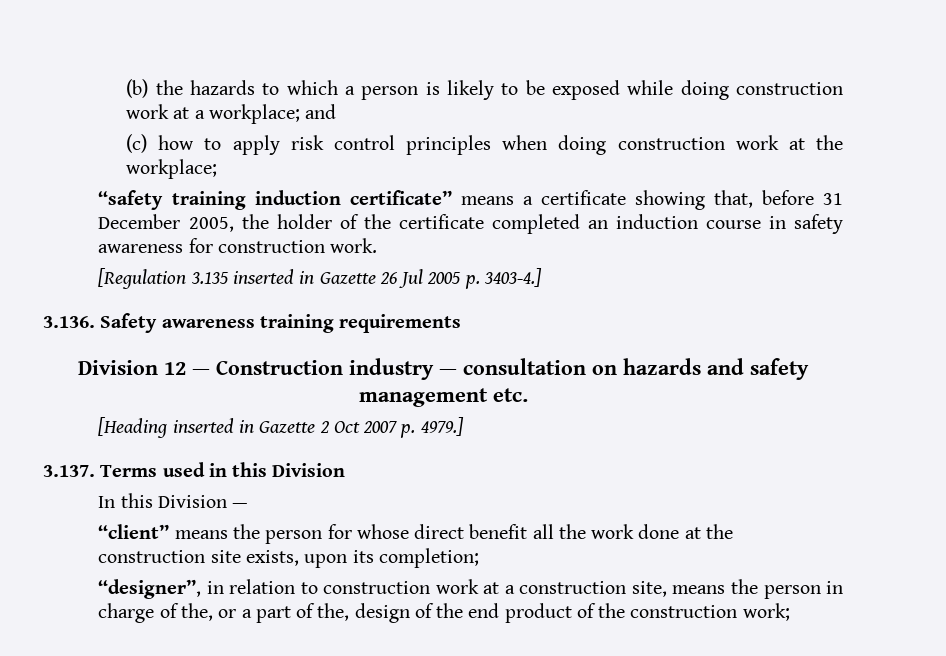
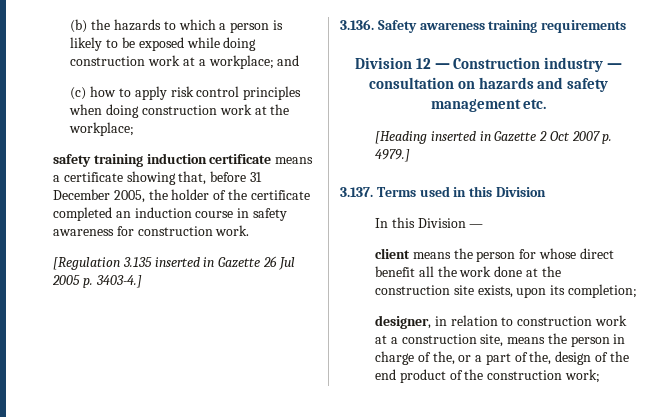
- “safety training induction certificate” means a certificate showing that, before 31 December 2005, the holder of the certificate completed an induction course in safety awareness for construction work.
+ safety training induction certificate means a certificate showing that, before 31 December 2005, the holder of the certificate completed an induction course in safety awareness for construction work.
- “client” means the person for whose direct benefit all the work done at the construction site exists, upon its completion;
+ client means the person for whose direct benefit all the work done at the construction site exists, upon its completion;
- “designer”, in relation to construction work at a construction site, means the person in charge of the, or a part of the, design of the end product of the construction work;
+ designer, in relation to construction work at a construction site, means the person in charge of the, or a part of the, design of the end product of the construction work;

